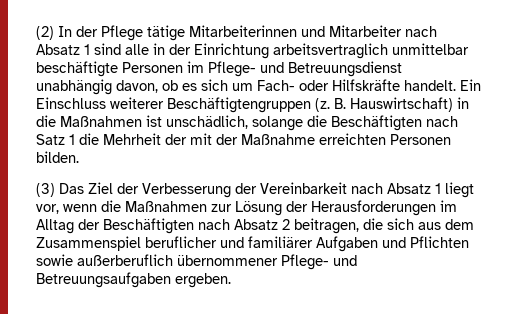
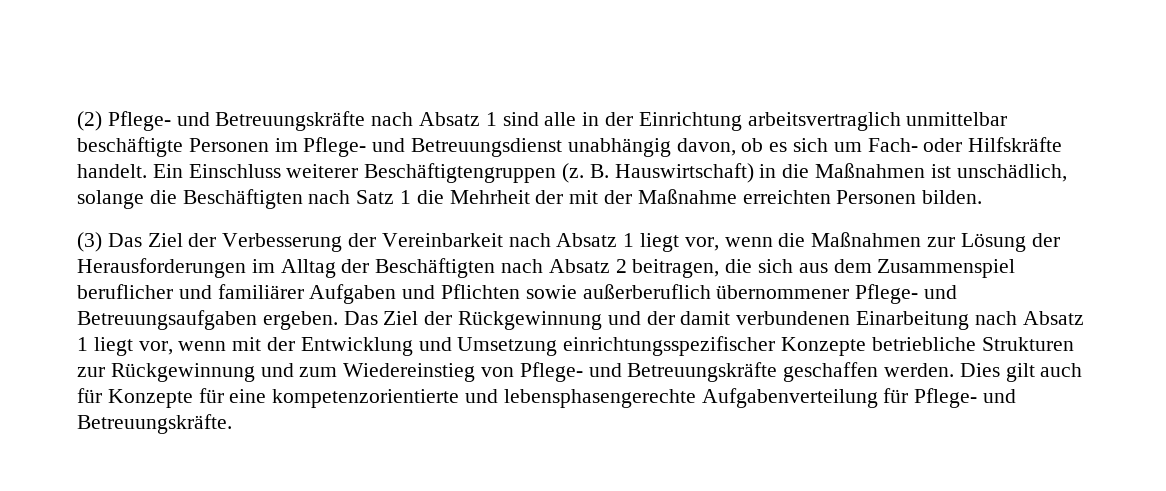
- (2) In der Pflege tätige Mitarbeiterinnen und Mitarbeiter nach Absatz 1 sind alle in der Einrichtung arbeitsvertraglich unmittelbar beschäftigte Personen im Pflege- und Betreuungsdienst unabhängig davon, ob es sich um Fach- oder Hilfskräfte handelt.
+ (2) Pflege- und Betreuungskräfte nach Absatz 1 sind alle in der Einrichtung arbeitsvertraglich unmittelbar beschäftigte Personen im Pflege- und Betreuungsdienst unabhängig davon, ob es sich um Fach- oder Hilfskräfte handelt.
+ Das Ziel der Rückgewinnung und der damit verbundenen Einarbeitung nach Absatz 1 liegt vor, wenn mit der Entwicklung und Umsetzung einrichtungsspezifischer Konzepte betriebliche Strukturen zur Rückgewinnung und zum Wiedereinstieg von Pflege- und Betreuungskräfte geschaffen werden. Dies gilt auch für Konzepte für eine kompetenzorientierte und lebensphasengerechte Aufgabenverteilung für Pflege- und Betreuungskräfte.

